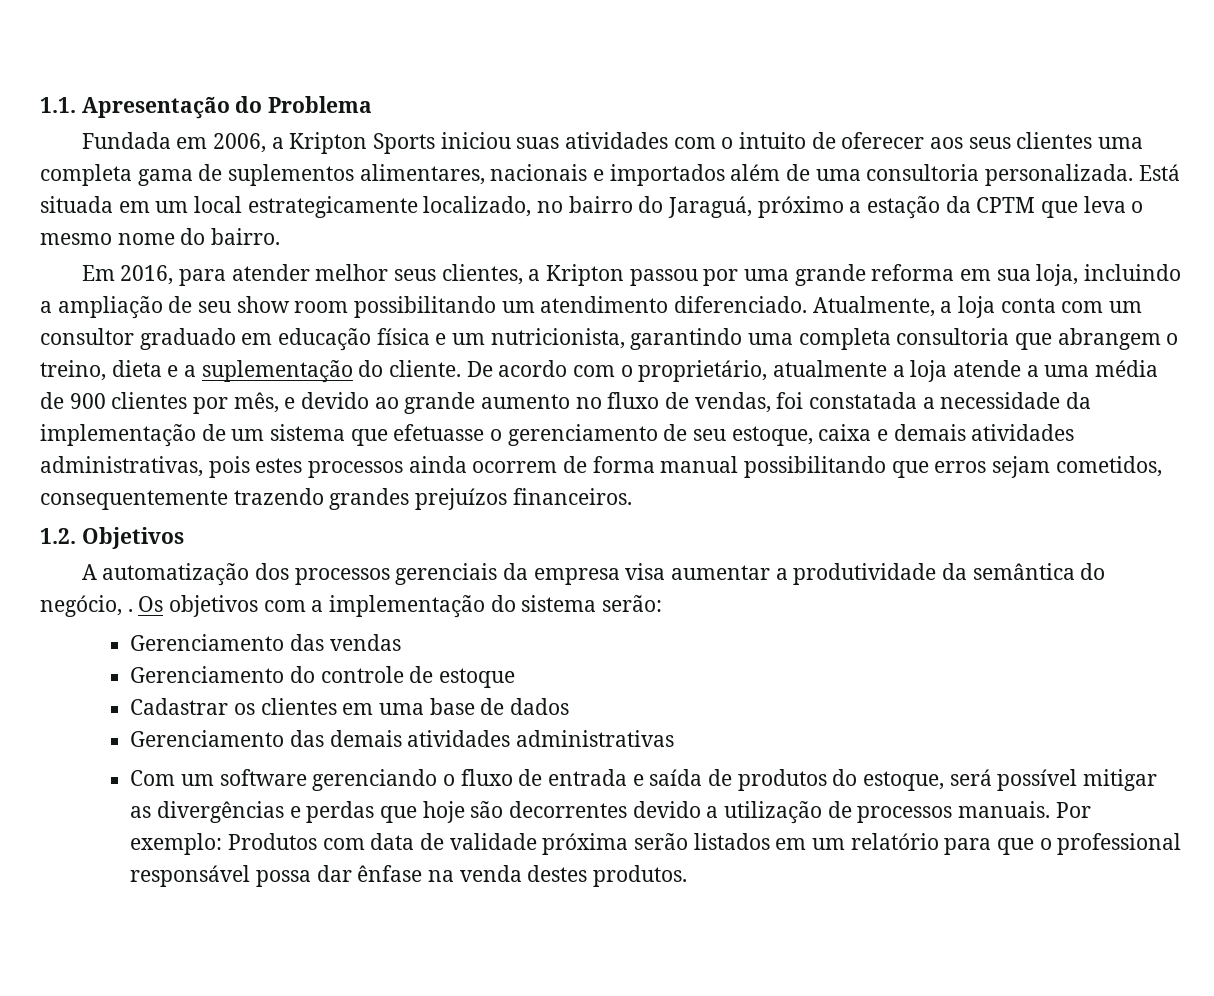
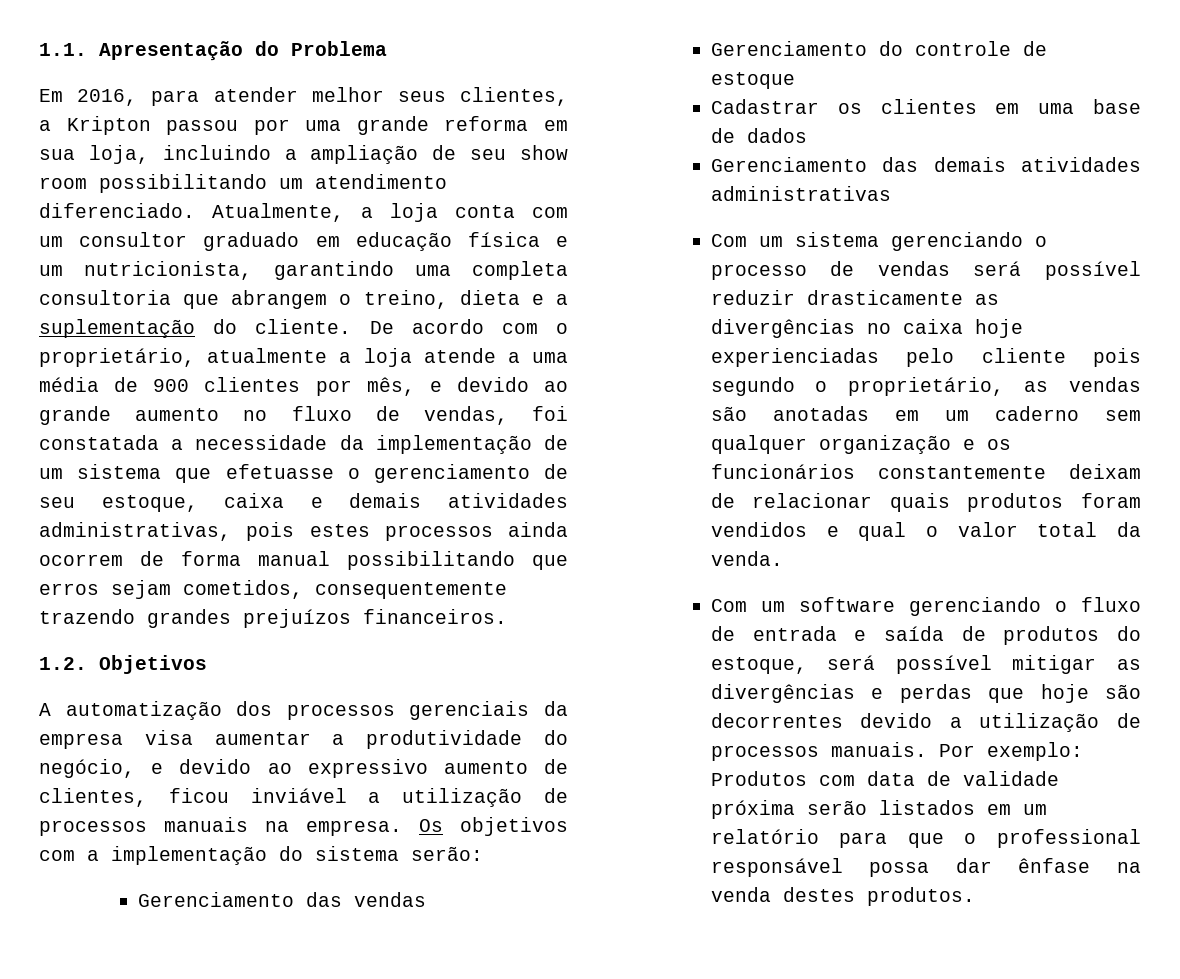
- Fundada em 2006, a Kripton Sports iniciou suas atividades com o intuito de oferecer aos seus clientes uma completa gama de suplementos alimentares, nacionais e importados além de uma consultoria personalizada. Está situada em um local estrategicamente localizado, no bairro do Jaraguá, próximo a estação da CPTM que leva o mesmo nome do bairro.
- A automatização dos processos gerenciais da empresa visa aumentar a produtividade da semântica do negócio, .
+ A automatização dos processos gerenciais da empresa visa aumentar a produtividade do negócio, e devido ao expressivo aumento de clientes, ficou inviável a utilização de processos manuais na empresa.
+ Com um sistema gerenciando o processo de vendas será possível reduzir drasticamente as divergências no caixa hoje experienciadas pelo cliente pois segundo o proprietário, as vendas são anotadas em um caderno sem qualquer organização e os funcionários constantemente deixam de relacionar quais produtos foram vendidos e qual o valor total da venda.

